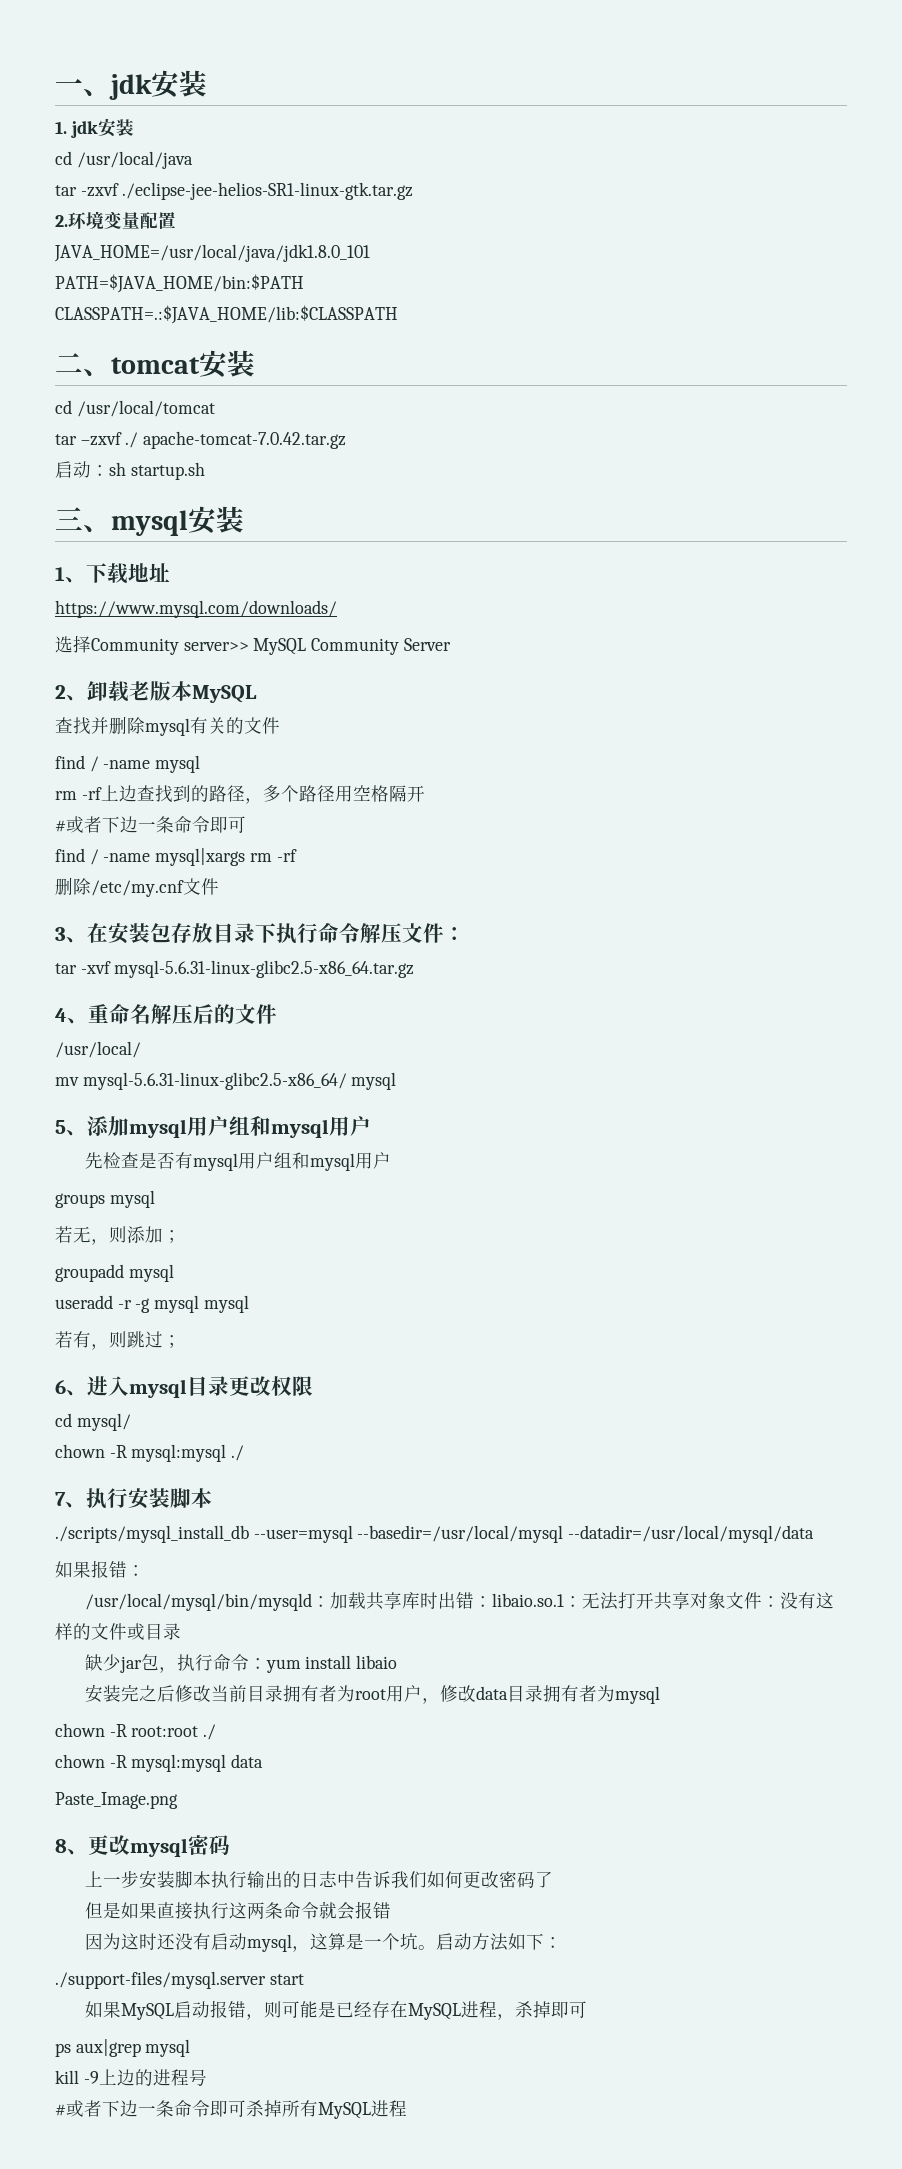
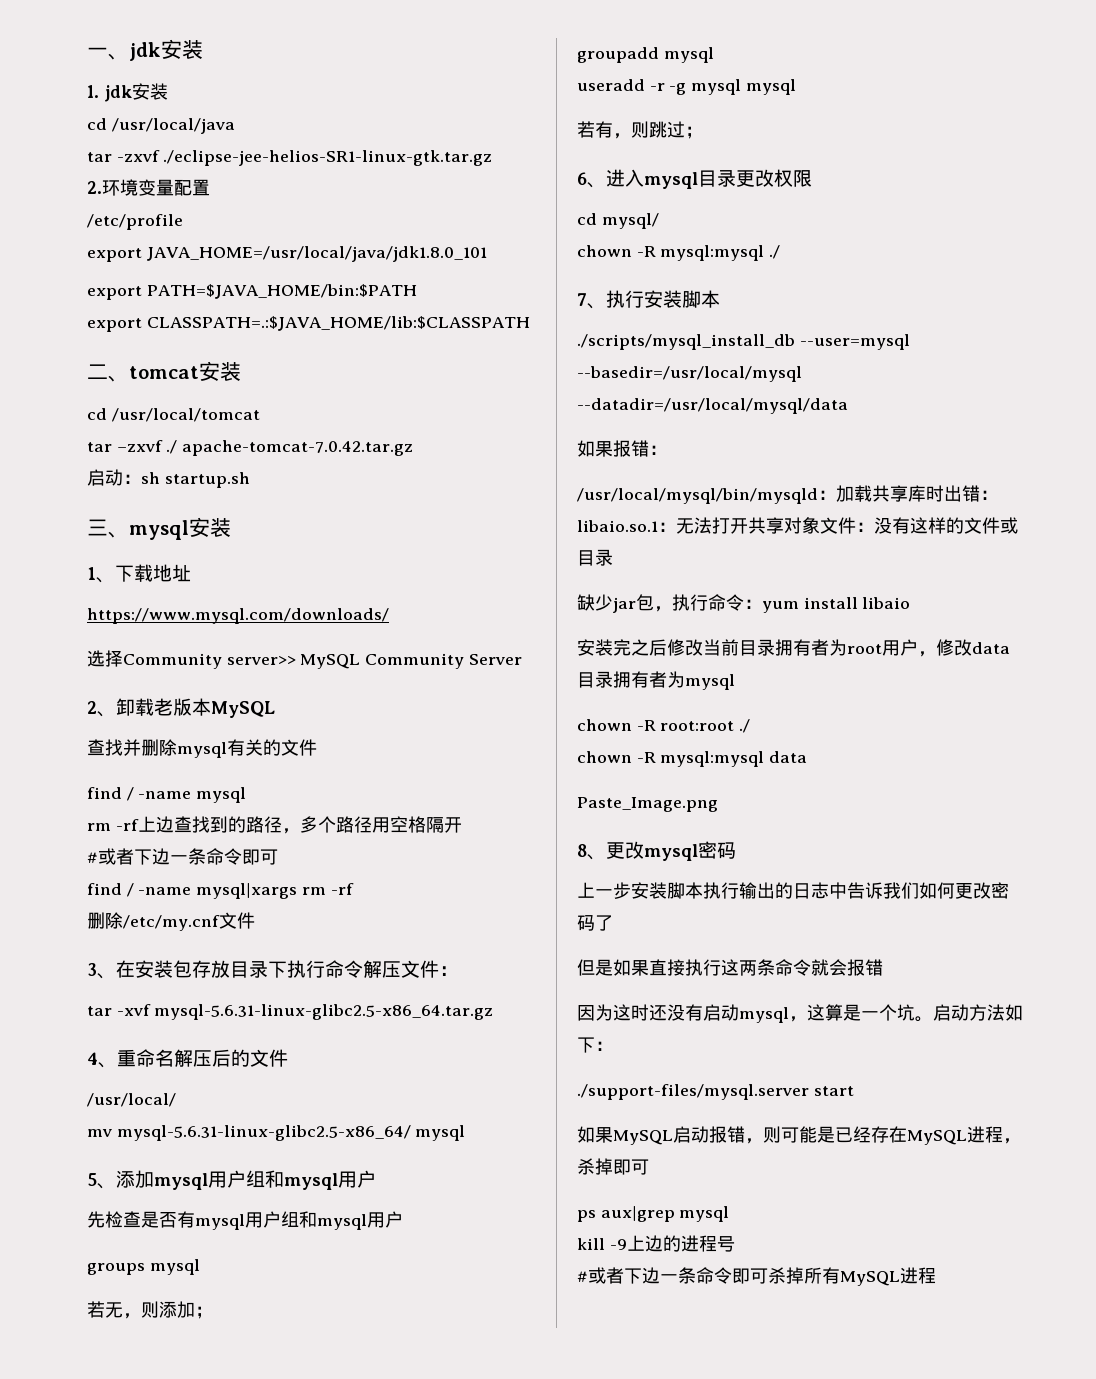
- JAVA_HOME=/usr/local/java/jdk1.8.0_101
+ /etc/profile
+ export JAVA_HOME=/usr/local/java/jdk1.8.0_101
- PATH=$JAVA_HOME/bin:$PATH
+ export PATH=$JAVA_HOME/bin:$PATH
- CLASSPATH=.:$JAVA_HOME/lib:$CLASSPATH
+ export CLASSPATH=.:$JAVA_HOME/lib:$CLASSPATH

